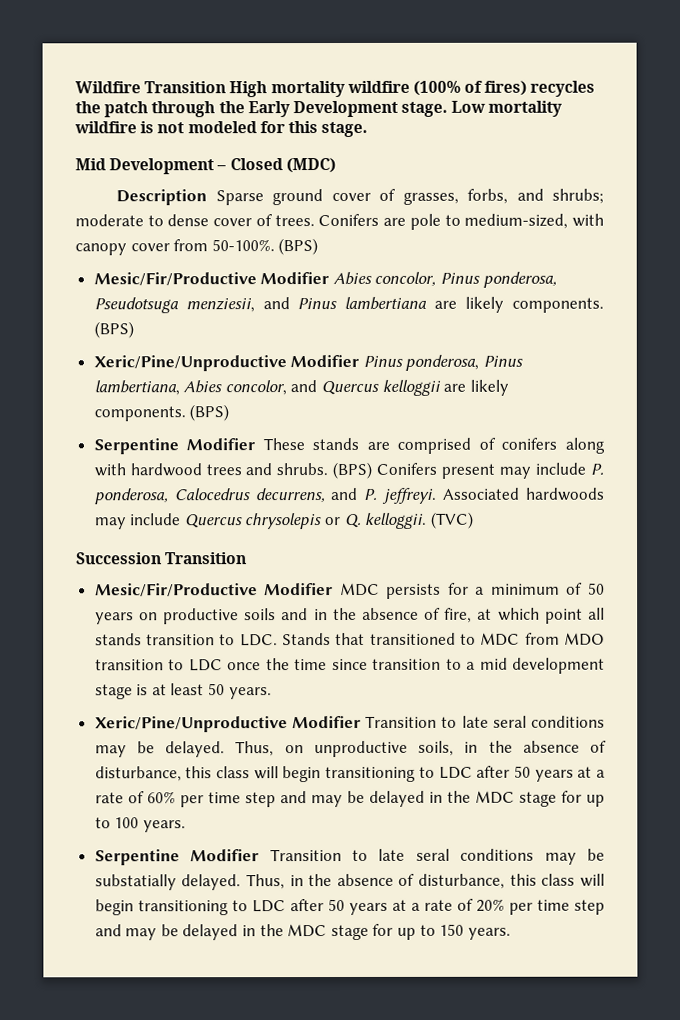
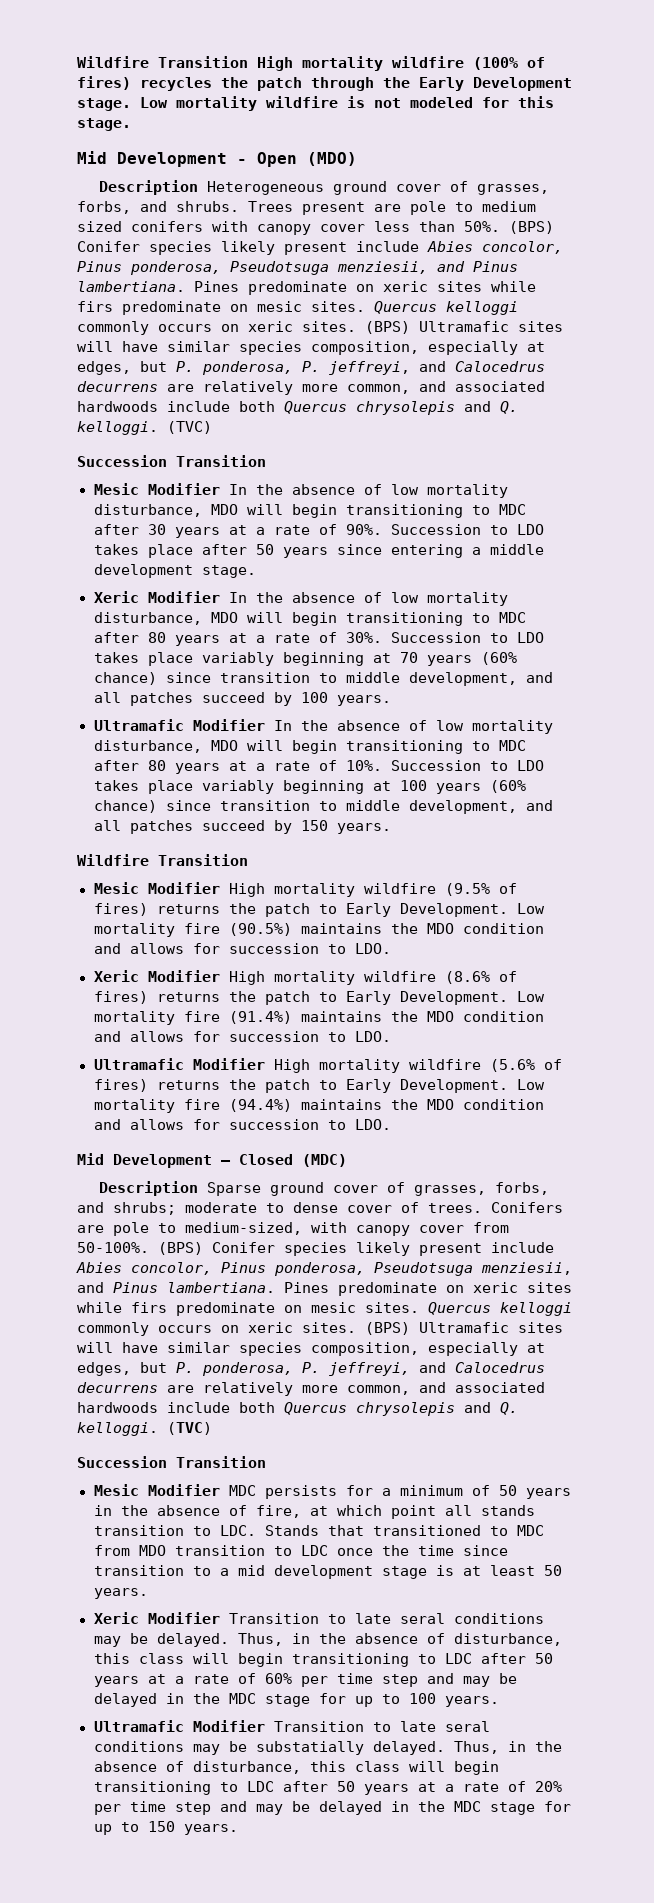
+ Mid Development - Open (MDO)
+ Description Heterogeneous ground cover of grasses, forbs, and shrubs. Trees present are pole to medium sized conifers with canopy cover less than 50%. (BPS) Conifer species likely present include Abies concolor, Pinus ponderosa, Pseudotsuga menziesii, and Pinus lambertiana. Pines predominate on xeric sites while firs predominate on mesic sites. Quercus kelloggi commonly occurs on xeric sites. (BPS) Ultramafic sites will have similar species composition, especially at edges, but P. ponderosa, P. jeffreyi, and Calocedrus decurrens are relatively more common, and associated hardwoods include both Quercus chrysolepis and Q. kelloggi. (TVC)
+ Succession Transition
+ Mesic Modifier In the absence of low mortality disturbance, MDO will begin transitioning to MDC after 30 years at a rate of 90%. Succession to LDO takes place after 50 years since entering a middle development stage.
+ Xeric Modifier In the absence of low mortality disturbance, MDO will begin transitioning to MDC after 80 years at a rate of 30%. Succession to LDO takes place variably beginning at 70 years (60% chance) since transition to middle development, and all patches succeed by 100 years.
+ Ultramafic Modifier In the absence of low mortality disturbance, MDO will begin transitioning to MDC after 80 years at a rate of 10%. Succession to LDO takes place variably beginning at 100 years (60% chance) since transition to middle development, and all patches succeed by 150 years.
+ Wildfire Transition
+ Mesic Modifier High mortality wildfire (9.5% of fires) returns the patch to Early Development. Low mortality fire (90.5%) maintains the MDO condition and allows for succession to LDO.
+ Xeric Modifier High mortality wildfire (8.6% of fires) returns the patch to Early Development. Low mortality fire (91.4%) maintains the MDO condition and allows for succession to LDO.
+ Ultramafic Modifier High mortality wildfire (5.6% of fires) returns the patch to Early Development. Low mortality fire (94.4%) maintains the MDO condition and allows for succession to LDO.
- Conifers are pole to medium-sized, with canopy cover from 50-100%. (BPS)
- Mesic/Fir/Productive Modifier Abies concolor, Pinus ponderosa, Pseudotsuga menziesii, and Pinus lambertiana are likely components. (BPS)
- Xeric/Pine/Unproductive Modifier Pinus ponderosa, Pinus lambertiana, Abies concolor, and Quercus kelloggii are likely components. (BPS)
- Serpentine Modifier These stands are comprised of conifers along with hardwood trees and shrubs. (BPS) Conifers present may include P. ponderosa, Calocedrus decurrens, and P. jeffreyi. Associated hardwoods may include Quercus chrysolepis or Q. kelloggii. (TVC)
+ Conifers are pole to medium-sized, with canopy cover from 50-100%. (BPS) Conifer species likely present include Abies concolor, Pinus ponderosa, Pseudotsuga menziesii, and Pinus lambertiana. Pines predominate on xeric sites while firs predominate on mesic sites. Quercus kelloggi commonly occurs on xeric sites. (BPS) Ultramafic sites will have similar species composition, especially at edges, but P. ponderosa, P. jeffreyi, and Calocedrus decurrens are relatively more common, and associated hardwoods include both Quercus chrysolepis and Q. kelloggi. (TVC)
  Succession Transition
- Mesic/Fir/Productive Modifier MDC persists for a minimum of 50 years on productive soils and in the absence of fire, at which point all stands transition to LDC. Stands that transitioned to MDC from MDO transition to LDC once the time since transition to a mid development stage is at least 50 years.
+ Mesic Modifier MDC persists for a minimum of 50 years in the absence of fire, at which point all stands transition to LDC. Stands that transitioned to MDC from MDO transition to LDC once the time since transition to a mid development stage is at least 50 years.
- Xeric/Pine/Unproductive Modifier Transition to late seral conditions may be delayed.
+ Xeric Modifier Transition to late seral conditions may be delayed.
- Thus, on unproductive soils, in the absence of disturbance, this class will begin transitioning to LDC after 50 years at a rate of 60% per time step and may be delayed in the MDC stage for up to 100 years.
+ Thus, in the absence of disturbance, this class will begin transitioning to LDC after 50 years at a rate of 60% per time step and may be delayed in the MDC stage for up to 100 years.
- Serpentine Modifier Transition to late seral conditions may be substatially delayed.
+ Ultramafic Modifier Transition to late seral conditions may be substatially delayed.

